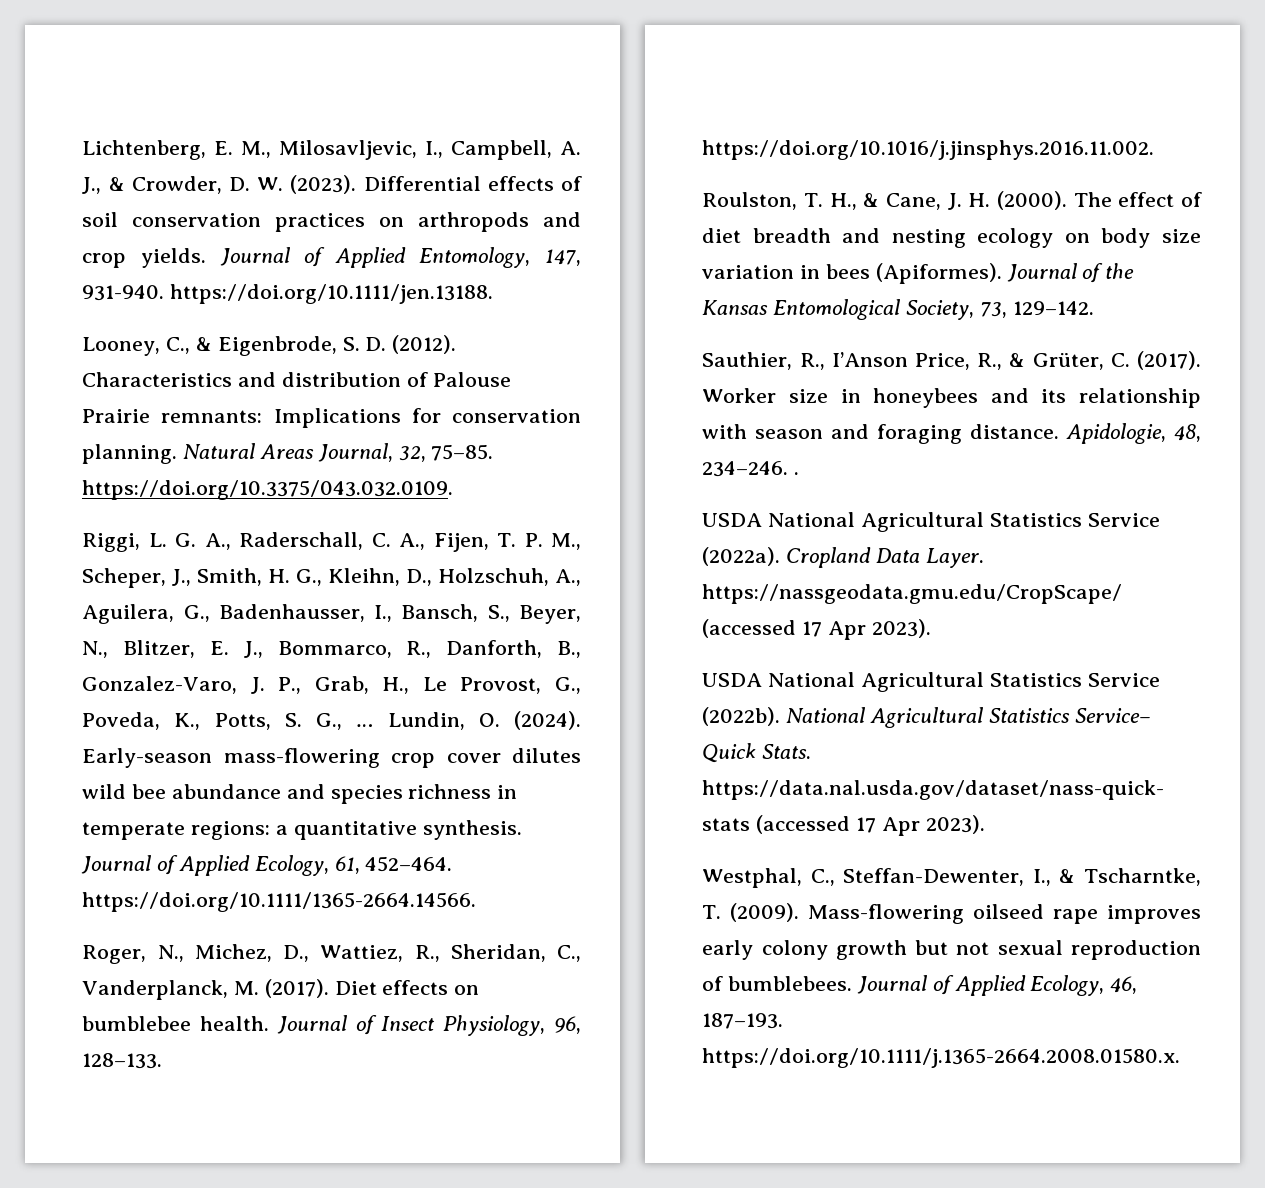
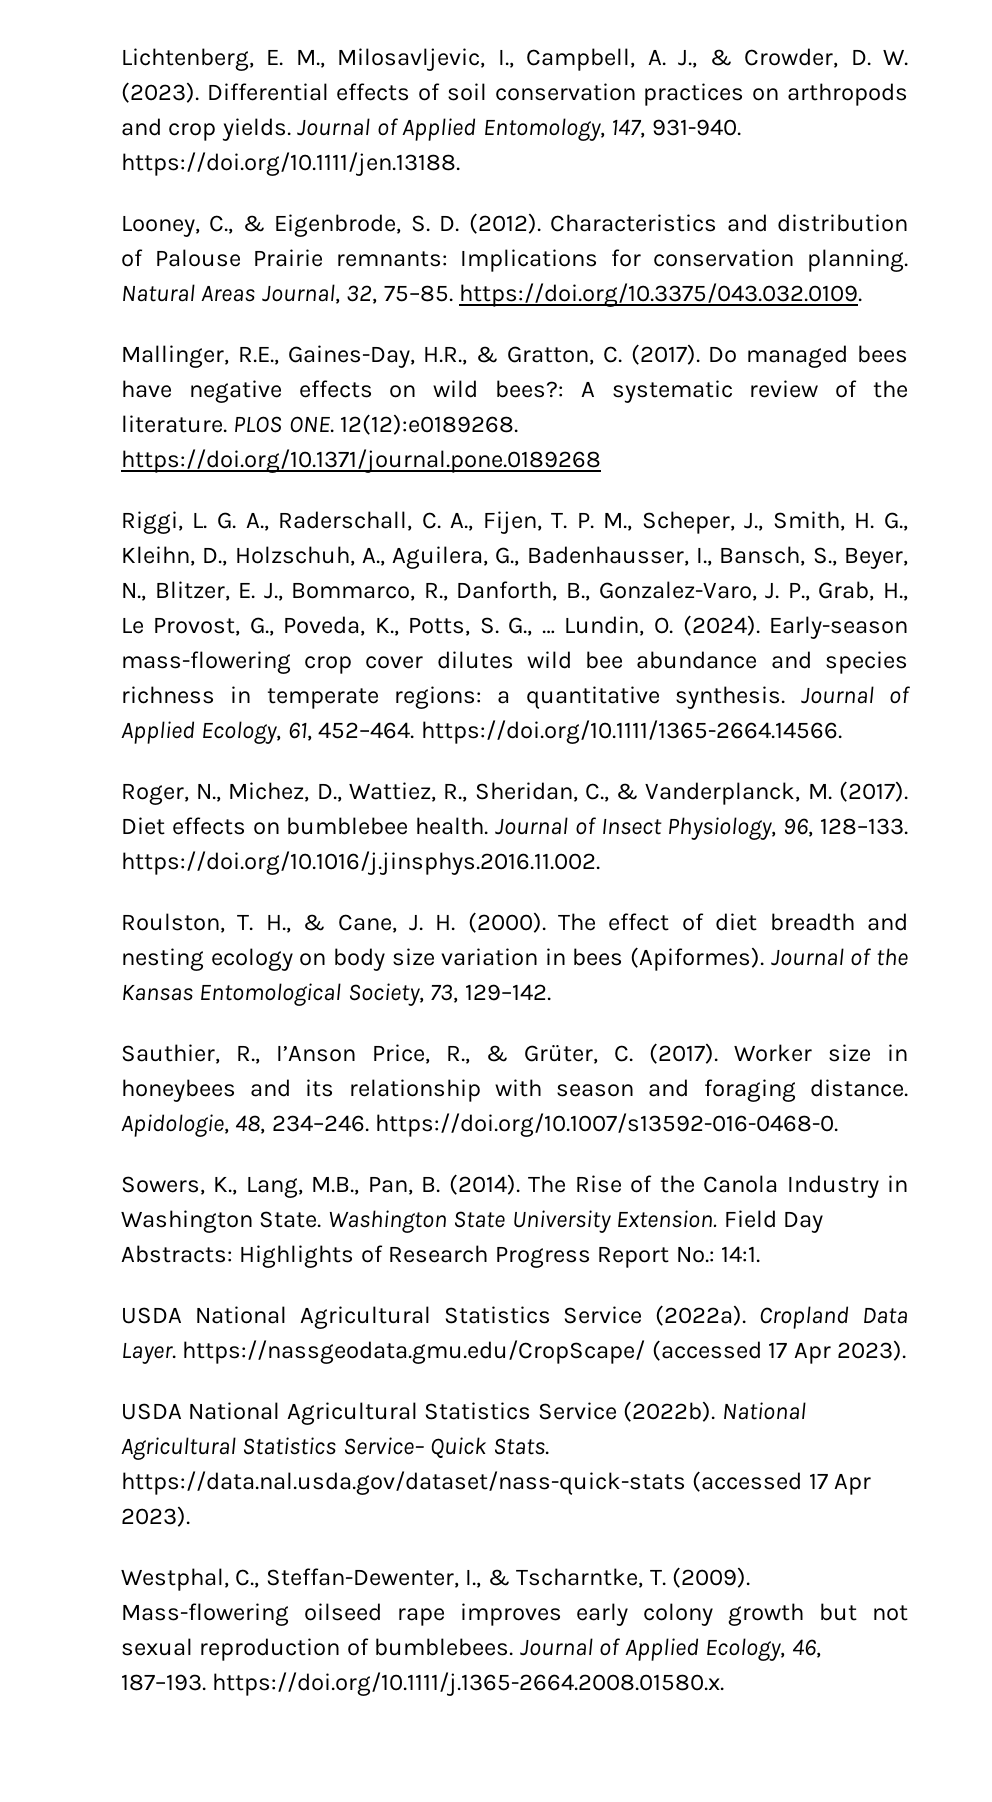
+ Mallinger, R.E., Gaines-Day, H.R., & Gratton, C. (2017). Do managed bees have negative effects on wild bees?: A systematic review of the literature. PLOS ONE. 12(12):e0189268. https://doi.org/10.1371/journal.pone.0189268
- Roger, N., Michez, D., Wattiez, R., Sheridan, C., Vanderplanck, M. (2017).
+ Roger, N., Michez, D., Wattiez, R., Sheridan, C., & Vanderplanck, M. (2017).
- Apidologie, 48, 234–246. .
+ Apidologie, 48, 234–246. https://doi.org/10.1007/s13592-016-0468-0.
+ Sowers, K., Lang, M.B., Pan, B. (2014). The Rise of the Canola Industry in Washington State. Washington State University Extension. Field Day Abstracts: Highlights of Research Progress Report No.: 14:1.

